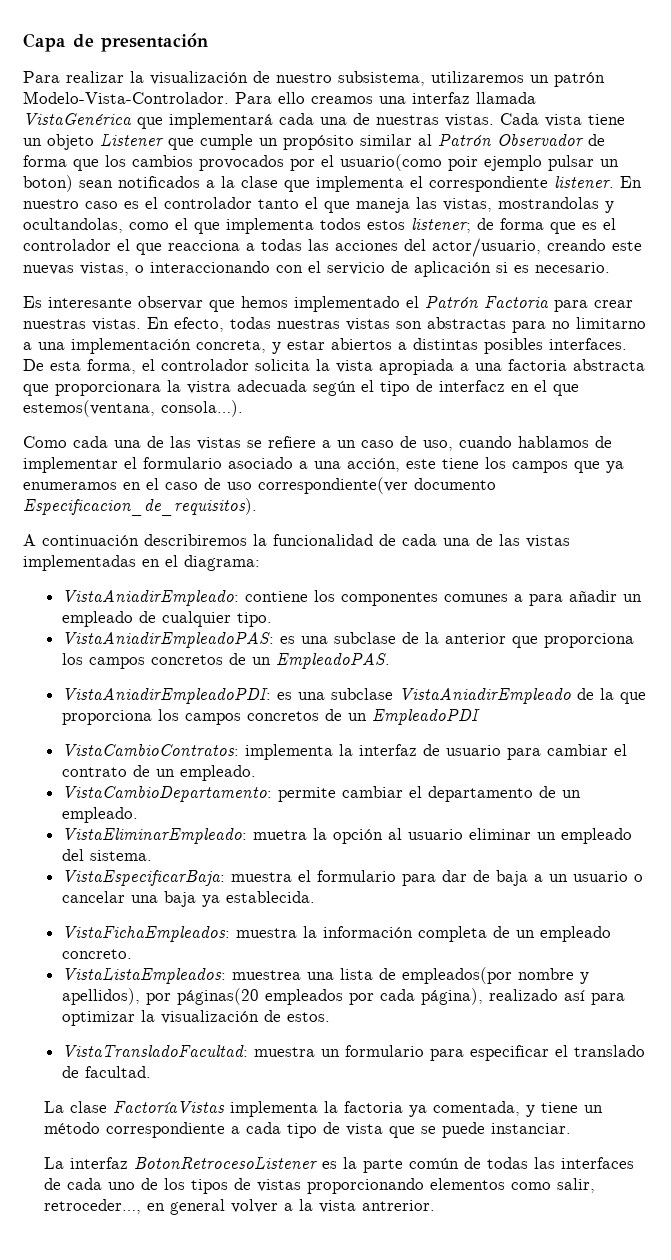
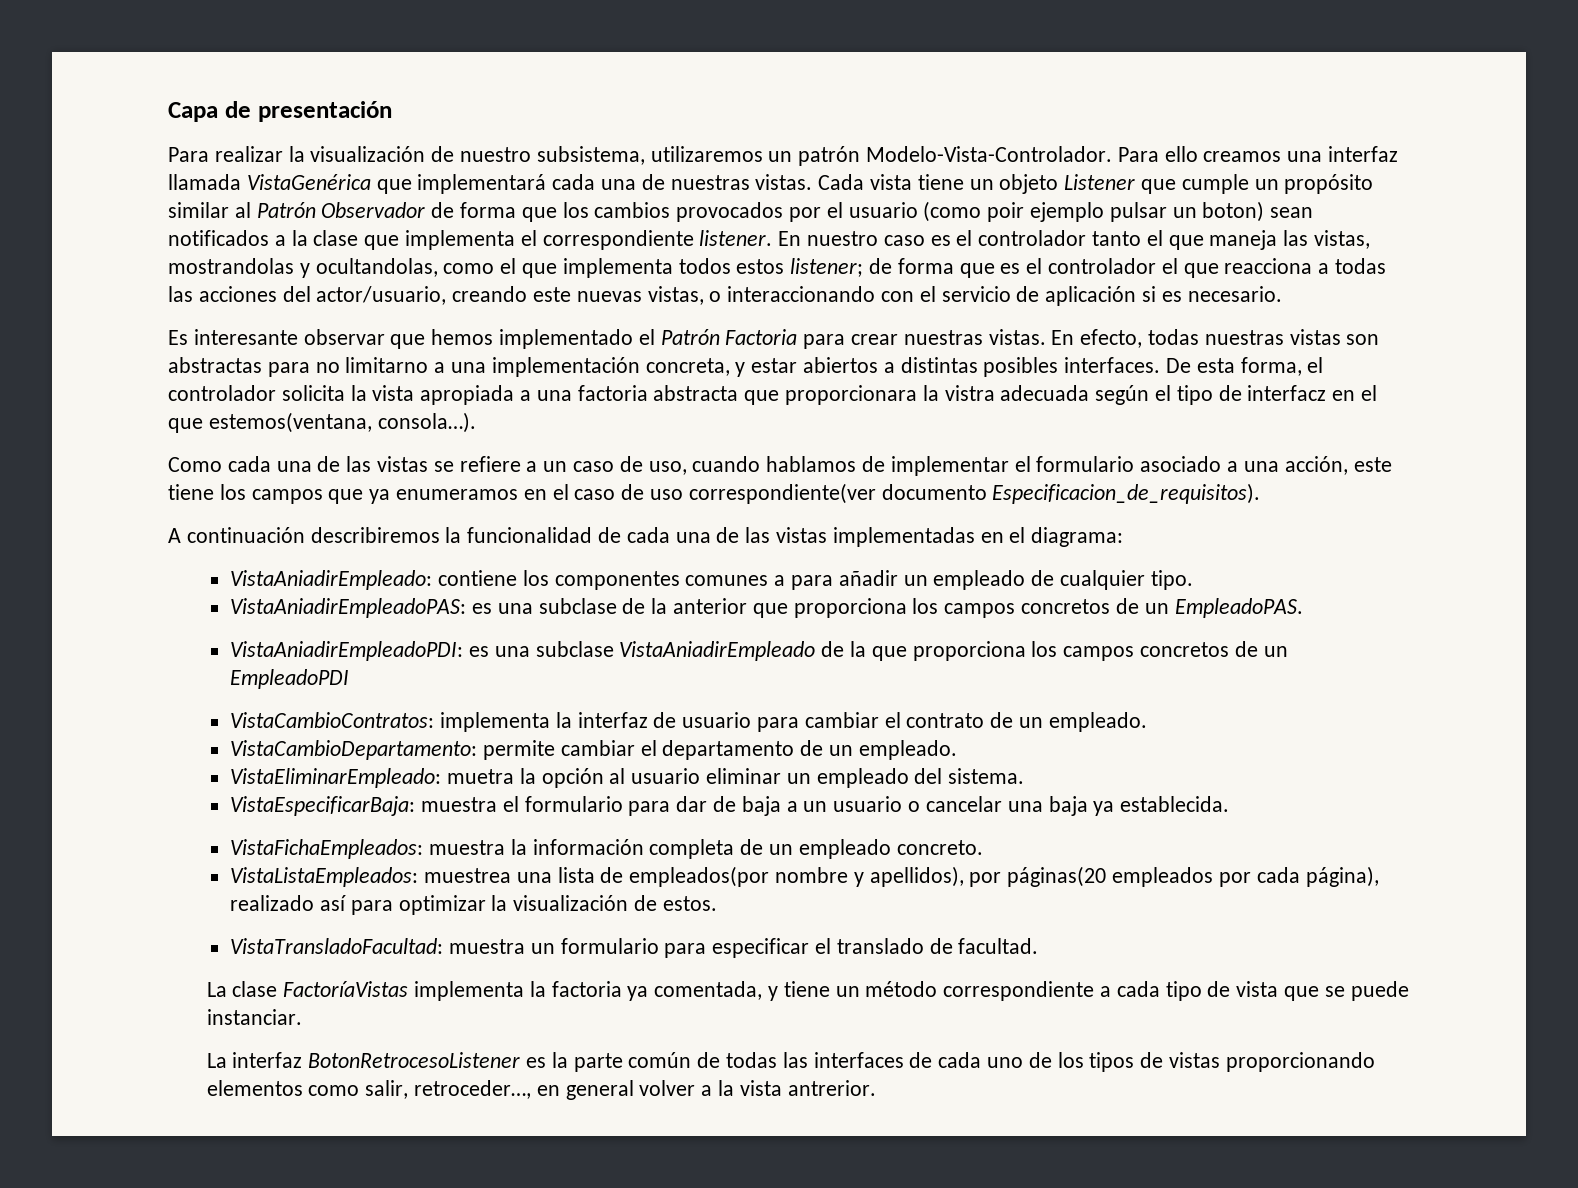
- Cada vista tiene un objeto Listener que cumple un propósito similar al Patrón Observador de forma que los cambios provocados por el usuario(como poir ejemplo pulsar un boton) sean notificados a la clase que implementa el correspondiente listener.
+ Cada vista tiene un objeto Listener que cumple un propósito similar al Patrón Observador de forma que los cambios provocados por el usuario (como poir ejemplo pulsar un boton) sean notificados a la clase que implementa el correspondiente listener.

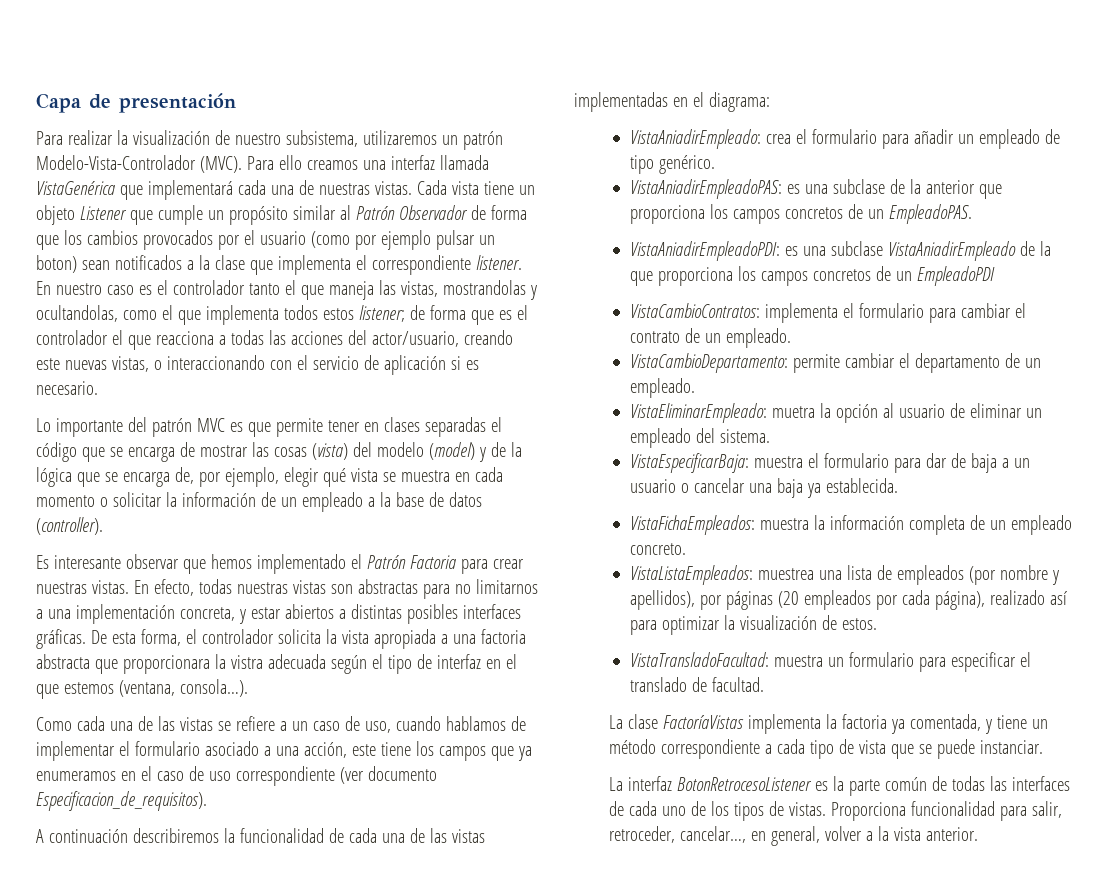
- Para realizar la visualización de nuestro subsistema, utilizaremos un patrón Modelo-Vista-Controlador.
+ Para realizar la visualización de nuestro subsistema, utilizaremos un patrón Modelo-Vista-Controlador (MVC).
- Cada vista tiene un objeto Listener que cumple un propósito similar al Patrón Observador de forma que los cambios provocados por el usuario (como poir ejemplo pulsar un boton) sean notificados a la clase que implementa el correspondiente listener.
+ Cada vista tiene un objeto Listener que cumple un propósito similar al Patrón Observador de forma que los cambios provocados por el usuario (como por ejemplo pulsar un boton) sean notificados a la clase que implementa el correspondiente listener.
+ Lo importante del patrón MVC es que permite tener en clases separadas el código que se encarga de mostrar las cosas (vista) del modelo (model) y de la lógica que se encarga de, por ejemplo, elegir qué vista se muestra en cada momento o solicitar la información de un empleado a la base de datos (controller).
- En efecto, todas nuestras vistas son abstractas para no limitarno a una implementación concreta, y estar abiertos a distintas posibles interfaces.
+ En efecto, todas nuestras vistas son abstractas para no limitarnos a una implementación concreta, y estar abiertos a distintas posibles interfaces gráficas.
- De esta forma, el controlador solicita la vista apropiada a una factoria abstracta que proporcionara la vistra adecuada según el tipo de interfacz en el que estemos(ventana, consola…).
+ De esta forma, el controlador solicita la vista apropiada a una factoria abstracta que proporcionara la vistra adecuada según el tipo de interfaz en el que estemos (ventana, consola…).
- Como cada una de las vistas se refiere a un caso de uso, cuando hablamos de implementar el formulario asociado a una acción, este tiene los campos que ya enumeramos en el caso de uso correspondiente(ver documento Especificacion_de_requisitos).
+ Como cada una de las vistas se refiere a un caso de uso, cuando hablamos de implementar el formulario asociado a una acción, este tiene los campos que ya enumeramos en el caso de uso correspondiente (ver documento Especificacion_de_requisitos).
- VistaAniadirEmpleado: contiene los componentes comunes a para añadir un empleado de cualquier tipo.
+ VistaAniadirEmpleado: crea el formulario para añadir un empleado de tipo genérico.
- VistaCambioContratos: implementa la interfaz de usuario para cambiar el contrato de un empleado.
+ VistaCambioContratos: implementa el formulario para cambiar el contrato de un empleado.
- VistaEliminarEmpleado: muetra la opción al usuario eliminar un empleado del sistema.
+ VistaEliminarEmpleado: muetra la opción al usuario de eliminar un empleado del sistema.
- VistaListaEmpleados: muestrea una lista de empleados(por nombre y apellidos), por páginas(20 empleados por cada página), realizado así para optimizar la visualización de estos.
+ VistaListaEmpleados: muestrea una lista de empleados (por nombre y apellidos), por páginas (20 empleados por cada página), realizado así para optimizar la visualización de estos.
- La interfaz BotonRetrocesoListener es la parte común de todas las interfaces de cada uno de los tipos de vistas proporcionando elementos como salir, retroceder…, en general volver a la vista antrerior.
+ La interfaz BotonRetrocesoListener es la parte común de todas las interfaces de cada uno de los tipos de vistas. Proporciona funcionalidad para salir, retroceder, cancelar…, en general, volver a la vista anterior.

